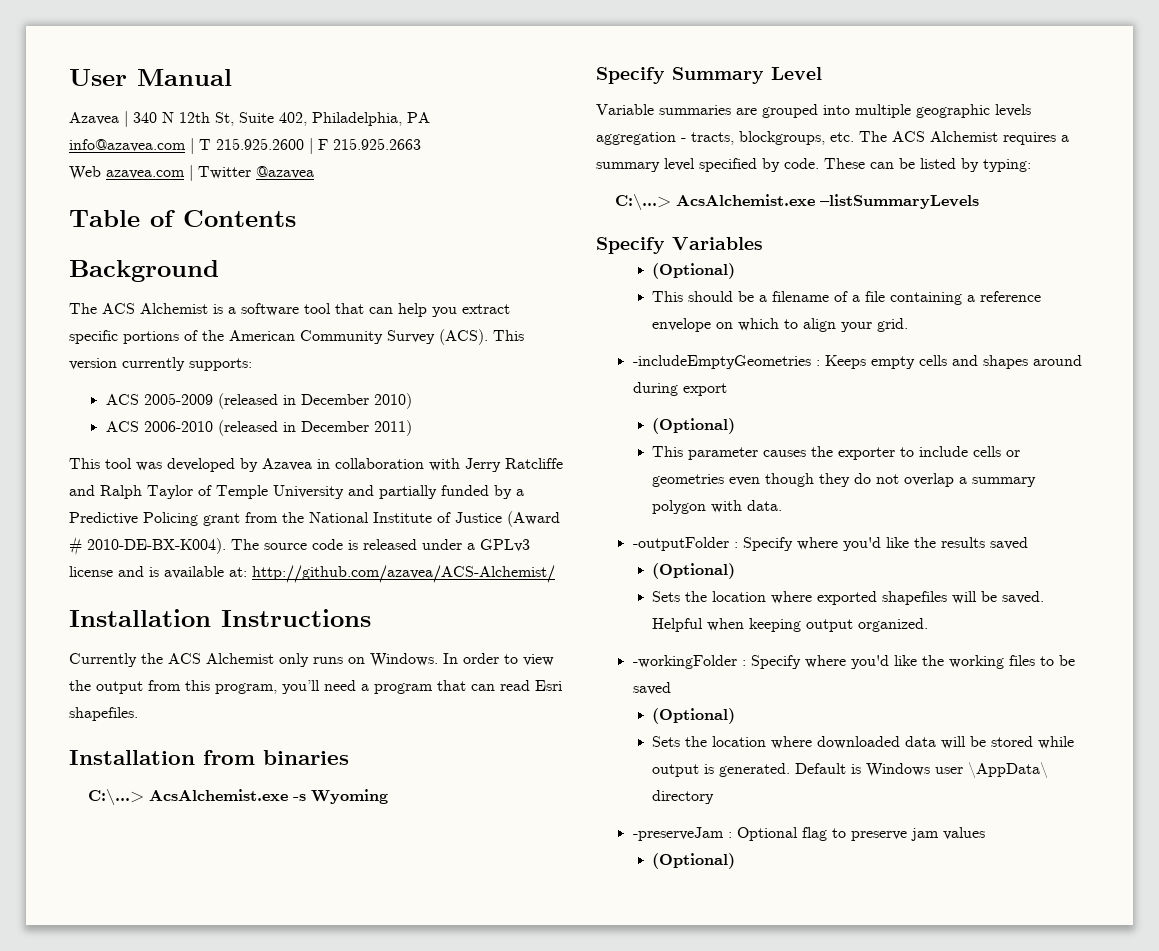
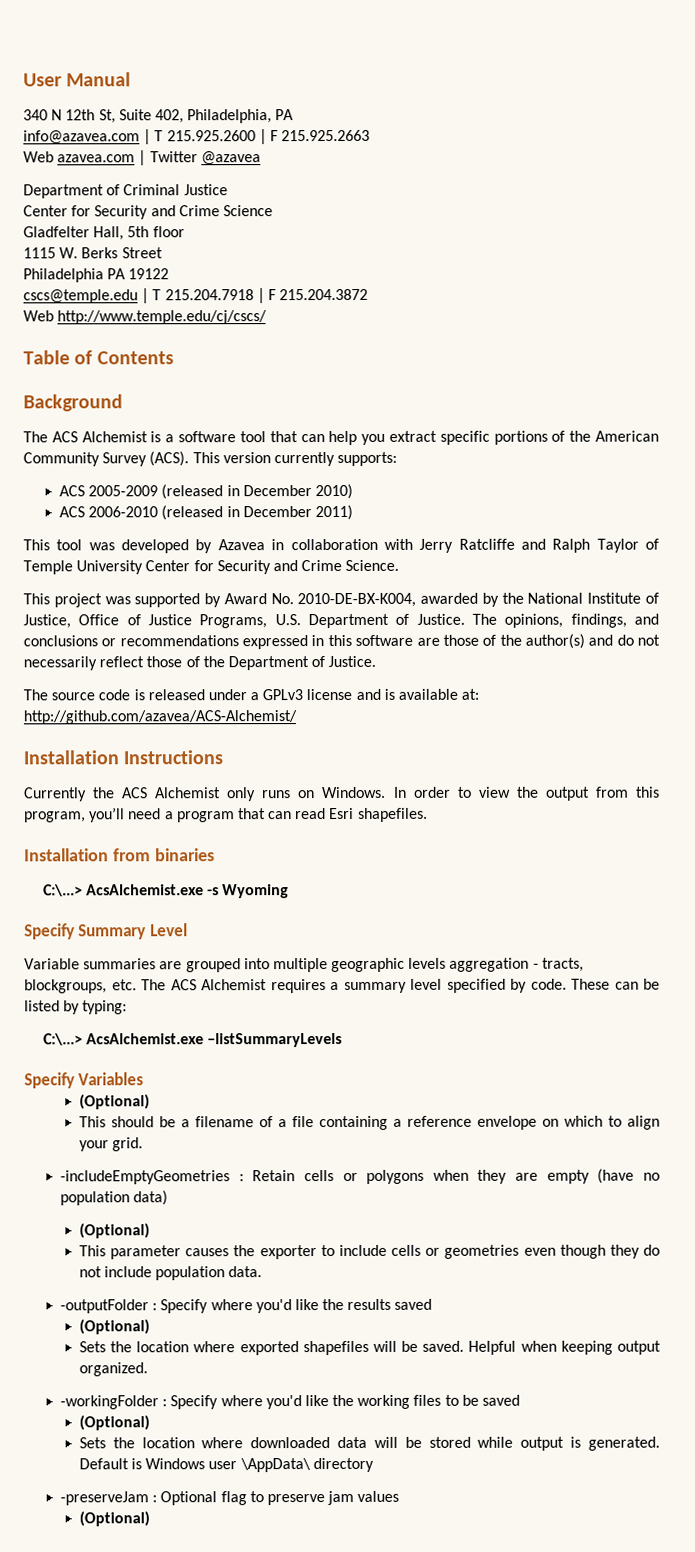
- Azavea | 340 N 12th St, Suite 402, Philadelphia, PA
+ 340 N 12th St, Suite 402, Philadelphia, PA
+ Department of Criminal Justice
+ Center for Security and Crime Science
+ Gladfelter Hall, 5th floor
+ 1115 W. Berks Street
+ Philadelphia PA 19122
+ cscs@temple.edu | T 215.204.7918 | F 215.204.3872
+ Web http://www.temple.edu/cj/cscs/
- This tool was developed by Azavea in collaboration with Jerry Ratcliffe and Ralph Taylor of Temple University and partially funded by a Predictive Policing grant from the National Institute of Justice (Award # 2010-DE-BX-K004). The source code is released under a GPLv3 license and is available at: http://github.com/azavea/ACS-Alchemist/
+ This tool was developed by Azavea in collaboration with Jerry Ratcliffe and Ralph Taylor of Temple University Center for Security and Crime Science.
+ This project was supported by Award No. 2010-DE-BX-K004, awarded by the National Institute of Justice, Office of Justice Programs, U.S. Department of Justice. The opinions, findings, and conclusions or recommendations expressed in this software are those of the author(s) and do not necessarily reflect those of the Department of Justice.
+ The source code is released under a GPLv3 license and is available at: http://github.com/azavea/ACS-Alchemist/
- -includeEmptyGeometries : Keeps empty cells and shapes around during export
+ -includeEmptyGeometries : Retain cells or polygons when they are empty (have no population data)
- This parameter causes the exporter to include cells or geometries even though they do not overlap a summary polygon with data.
+ This parameter causes the exporter to include cells or geometries even though they do not include population data.

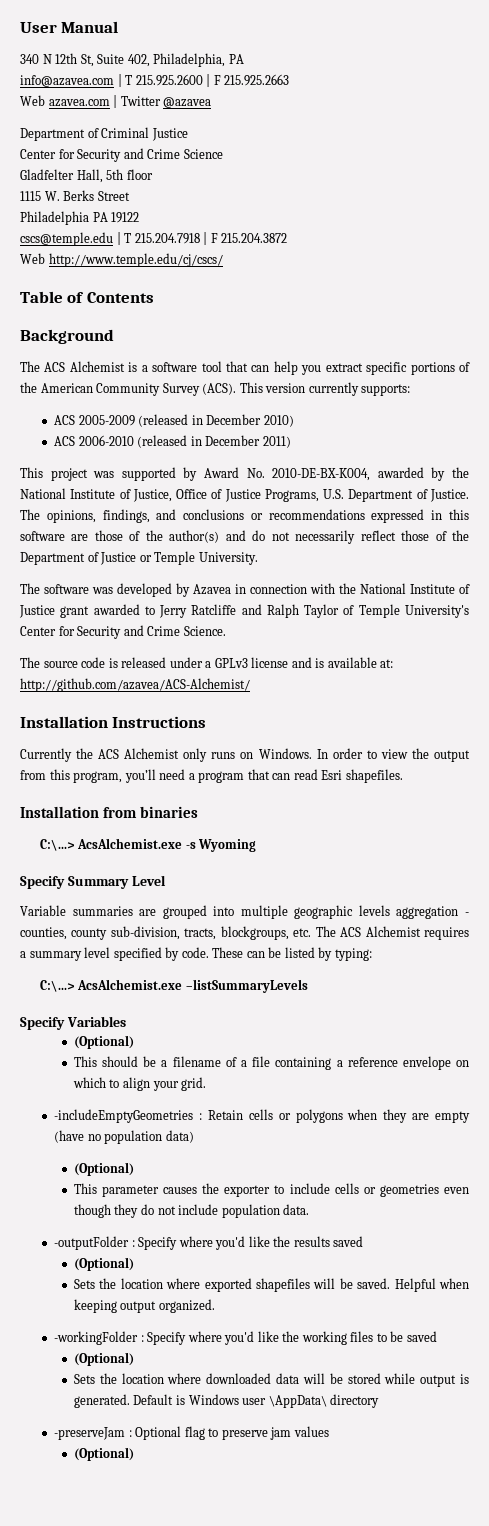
- This tool was developed by Azavea in collaboration with Jerry Ratcliffe and Ralph Taylor of Temple University Center for Security and Crime Science.
- The opinions, findings, and conclusions or recommendations expressed in this software are those of the author(s) and do not necessarily reflect those of the Department of Justice.
+ The opinions, findings, and conclusions or recommendations expressed in this software are those of the author(s) and do not necessarily reflect those of the Department of Justice or Temple University.
+ The software was developed by Azavea in connection with the National Institute of Justice grant awarded to Jerry Ratcliffe and Ralph Taylor of Temple University's Center for Security and Crime Science.
- Variable summaries are grouped into multiple geographic levels aggregation - tracts, blockgroups, etc. The ACS Alchemist requires a summary level specified by code.
+ Variable summaries are grouped into multiple geographic levels aggregation - counties, county sub-division, tracts, blockgroups, etc. The ACS Alchemist requires a summary level specified by code.

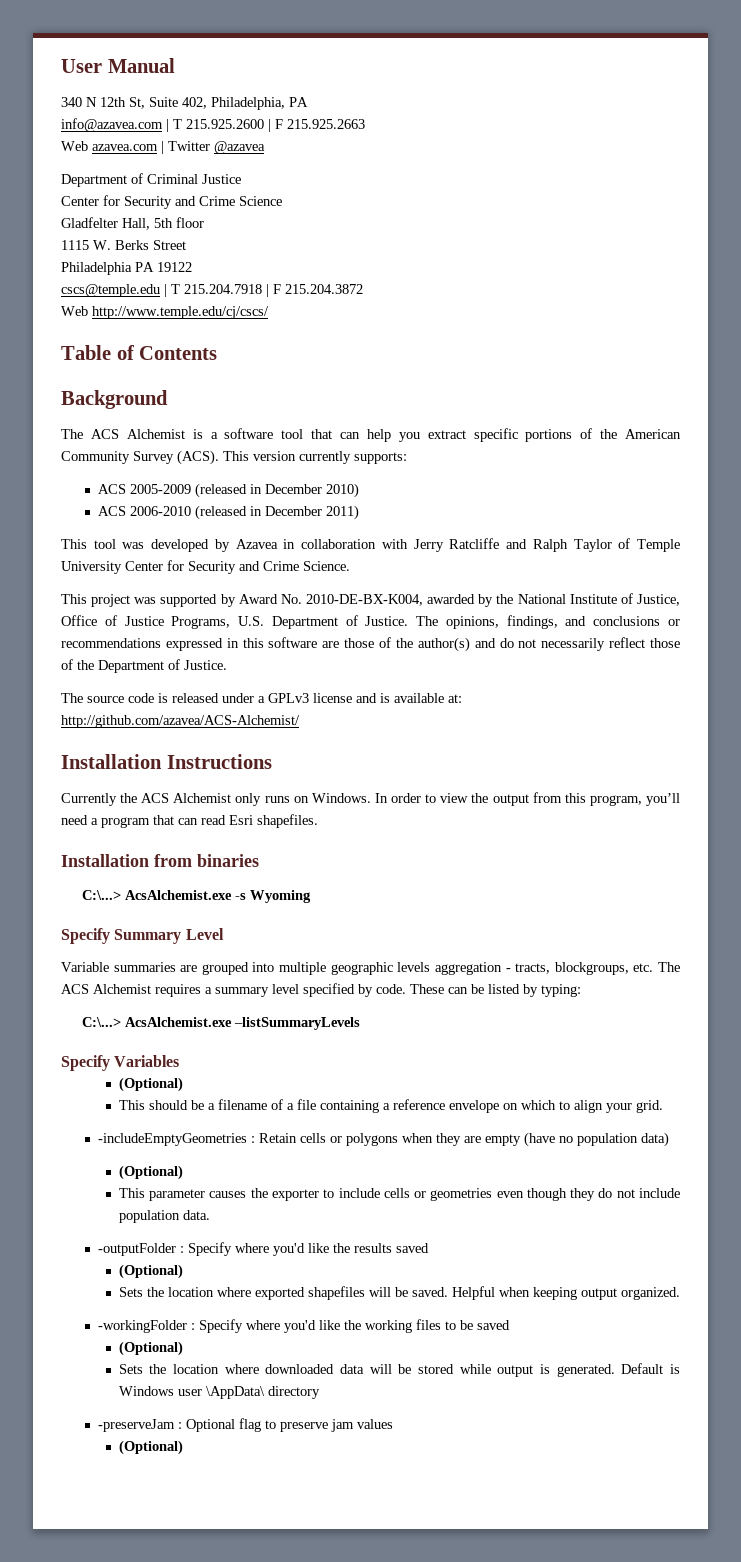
+ This tool was developed by Azavea in collaboration with Jerry Ratcliffe and Ralph Taylor of Temple University Center for Security and Crime Science.
- The opinions, findings, and conclusions or recommendations expressed in this software are those of the author(s) and do not necessarily reflect those of the Department of Justice or Temple University.
- The software was developed by Azavea in connection with the National Institute of Justice grant awarded to Jerry Ratcliffe and Ralph Taylor of Temple University's Center for Security and Crime Science.
+ The opinions, findings, and conclusions or recommendations expressed in this software are those of the author(s) and do not necessarily reflect those of the Department of Justice.
- Variable summaries are grouped into multiple geographic levels aggregation - counties, county sub-division, tracts, blockgroups, etc. The ACS Alchemist requires a summary level specified by code.
+ Variable summaries are grouped into multiple geographic levels aggregation - tracts, blockgroups, etc. The ACS Alchemist requires a summary level specified by code.

